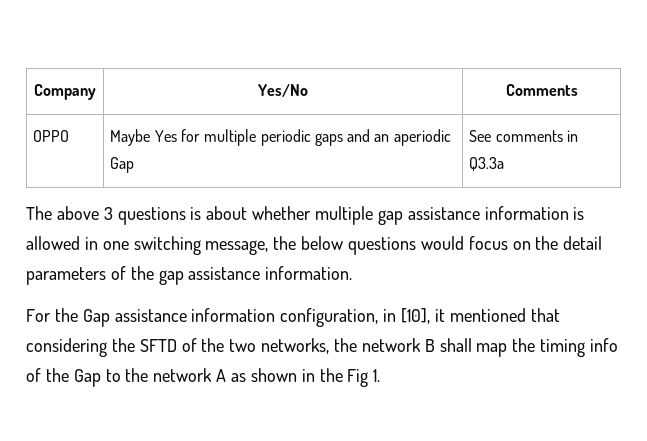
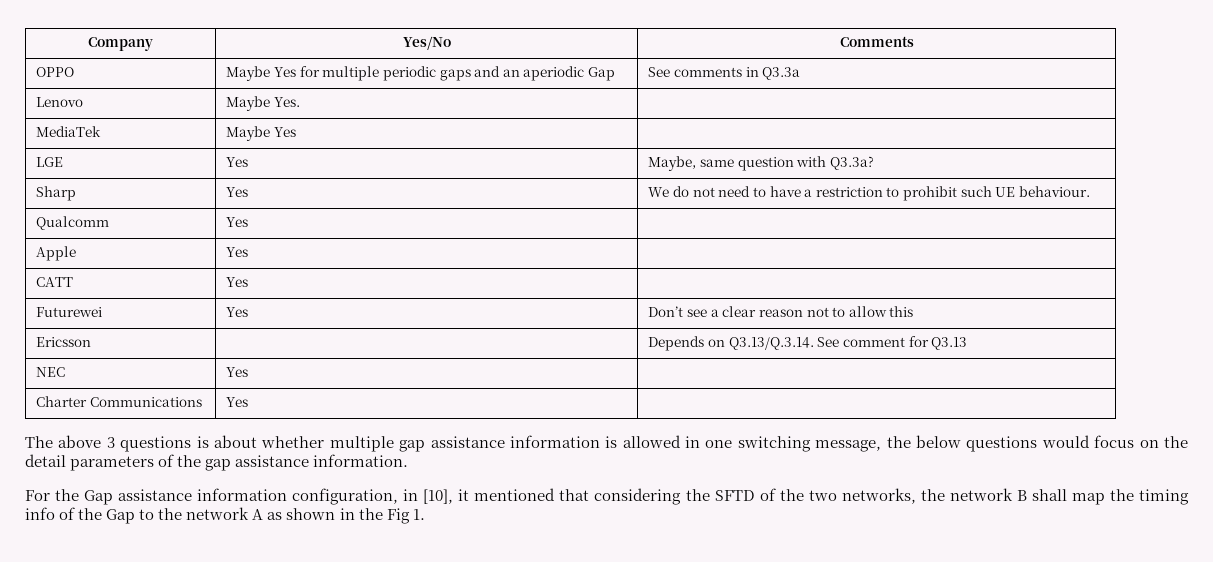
+ Lenovo | Maybe Yes. |
+ MediaTek | Maybe Yes |
+ LGE | Yes | Maybe, same question with Q3.3a?
+ Sharp | Yes | We do not need to have a restriction to prohibit such UE behaviour.
+ Qualcomm | Yes |
+ Apple | Yes |
+ CATT | Yes |
+ Futurewei | Yes | Don’t see a clear reason not to allow this
+ Ericsson | | Depends on Q3.13/Q.3.14. See comment for Q3.13
+ NEC | Yes |
+ Charter Communications | Yes |

